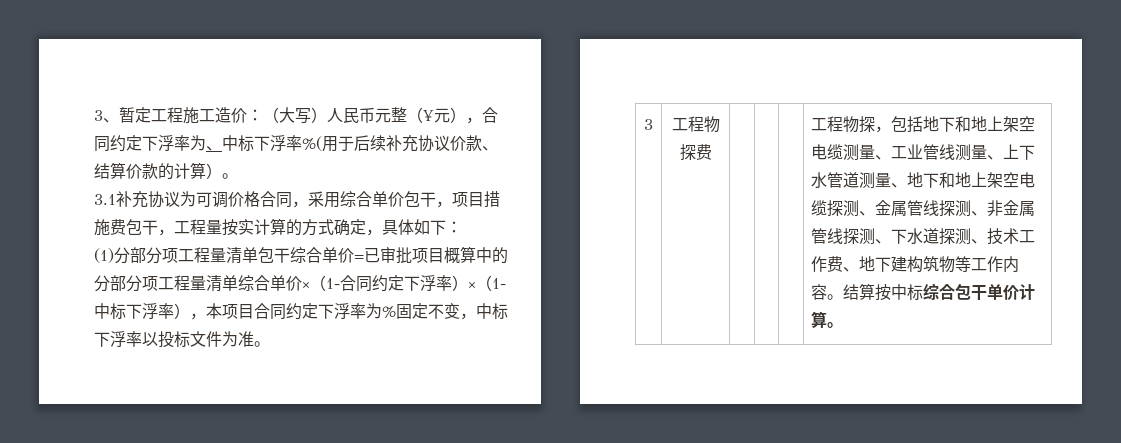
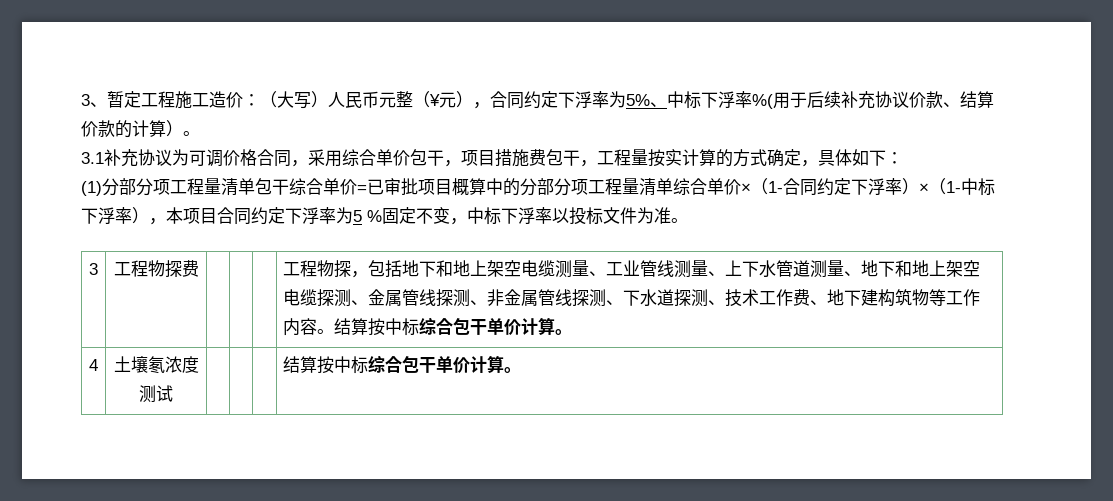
- 3、暂定工程施工造价：（大写）人民币元整（¥元），合同约定下浮率为、中标下浮率%(用于后续补充协议价款、结算价款的计算）。
+ 3、暂定工程施工造价：（大写）人民币元整（¥元），合同约定下浮率为5%、中标下浮率%(用于后续补充协议价款、结算价款的计算）。
- (1)分部分项工程量清单包干综合单价=已审批项目概算中的分部分项工程量清单综合单价×（1-合同约定下浮率）×（1-中标下浮率），本项目合同约定下浮率为%固定不变，中标下浮率以投标文件为准。
+ (1)分部分项工程量清单包干综合单价=已审批项目概算中的分部分项工程量清单综合单价×（1-合同约定下浮率）×（1-中标下浮率），本项目合同约定下浮率为5 %固定不变，中标下浮率以投标文件为准。
+ 4 | 土壤氡浓度测试 | | | | 结算按中标综合包干单价计算。

